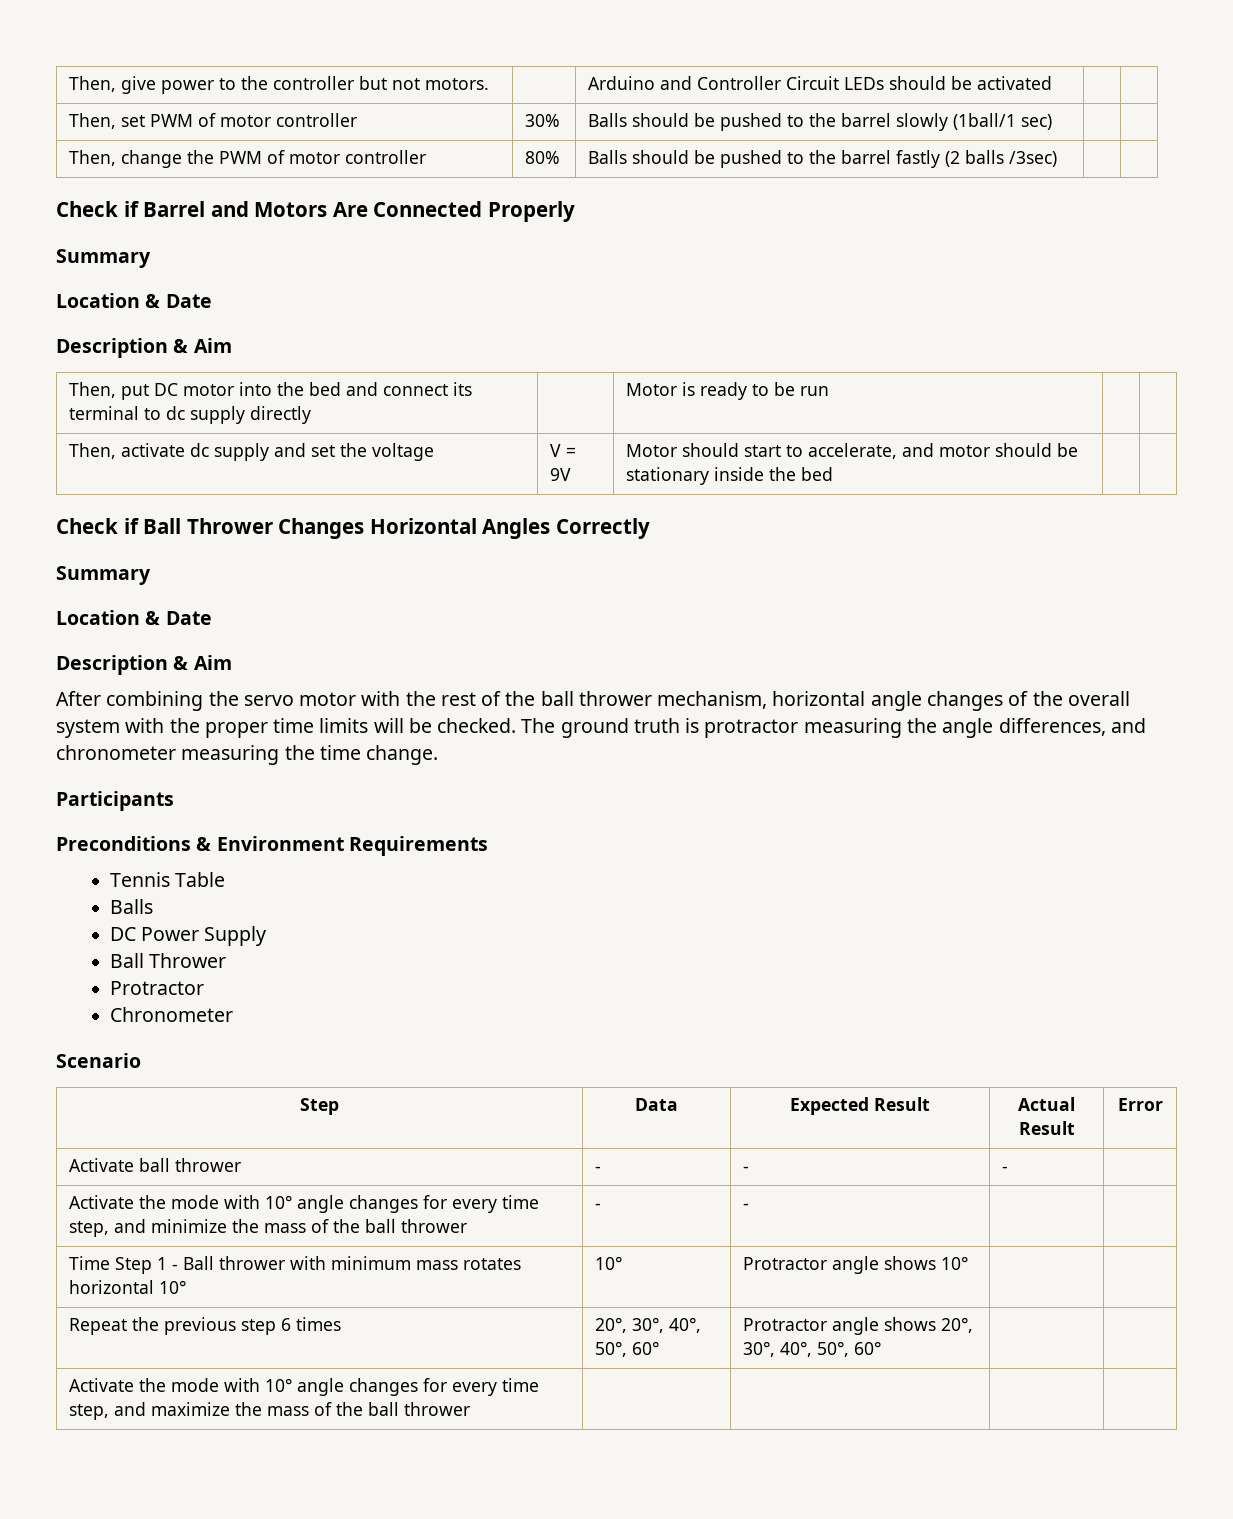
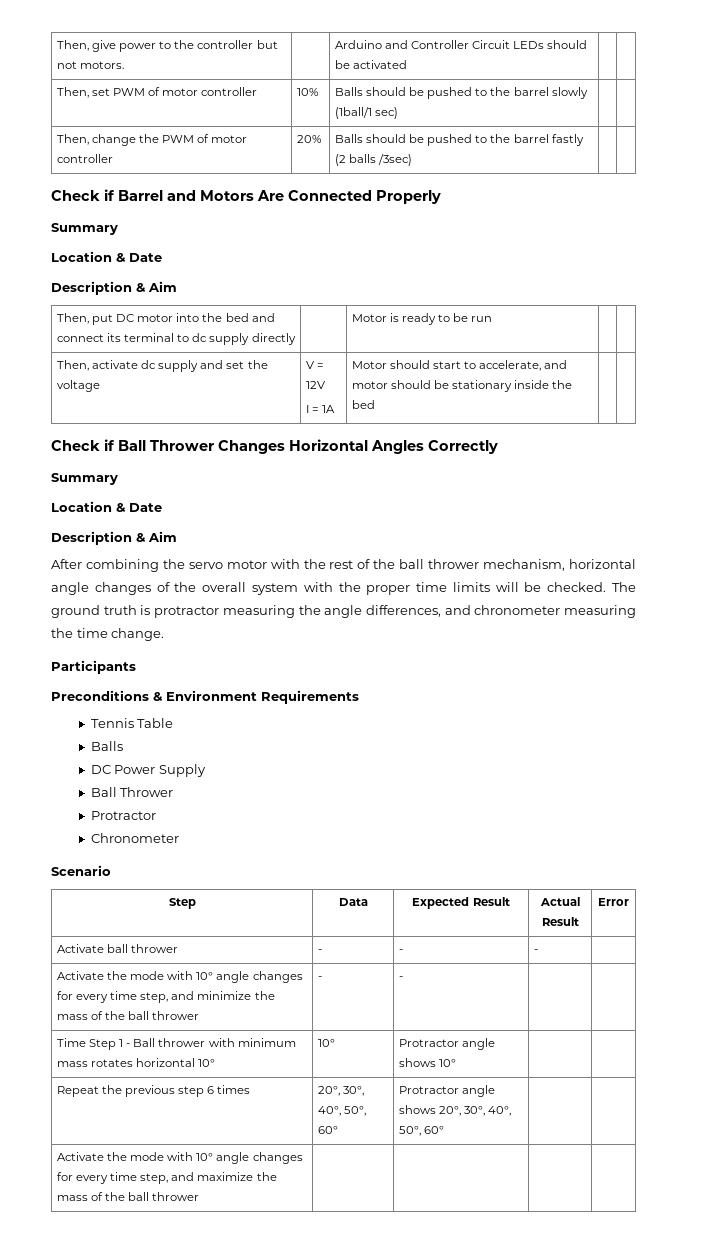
- Then, set PWM of motor controller | 30% | Balls should be pushed to the barrel slowly (1ball/1 sec) | |
+ Then, set PWM of motor controller | 10% | Balls should be pushed to the barrel slowly (1ball/1 sec) | |
- Then, change the PWM of motor controller | 80% | Balls should be pushed to the barrel fastly (2 balls /3sec) | |
+ Then, change the PWM of motor controller | 20% | Balls should be pushed to the barrel fastly (2 balls /3sec) | |
- Then, activate dc supply and set the voltage | V = 9V | Motor should start to accelerate, and motor should be stationary inside the bed | |
+ Then, activate dc supply and set the voltage | V = 12V
+ I = 1A | Motor should start to accelerate, and motor should be stationary inside the bed | |

